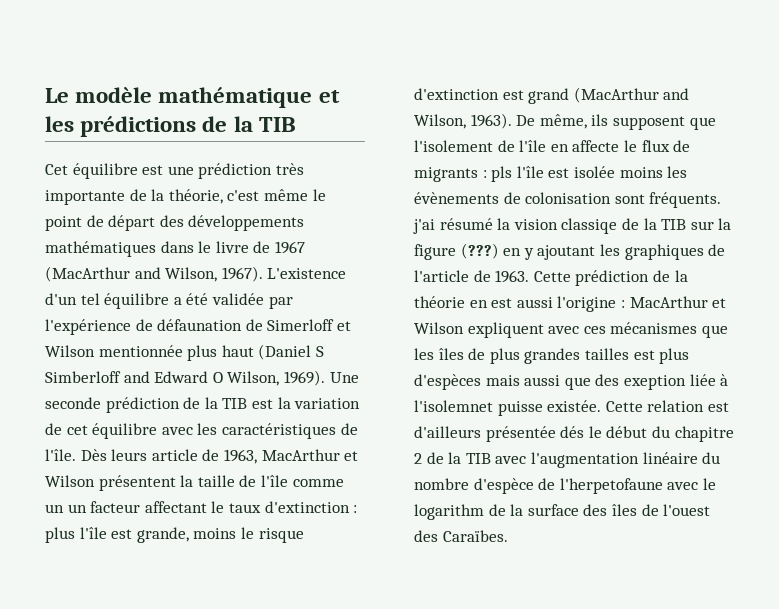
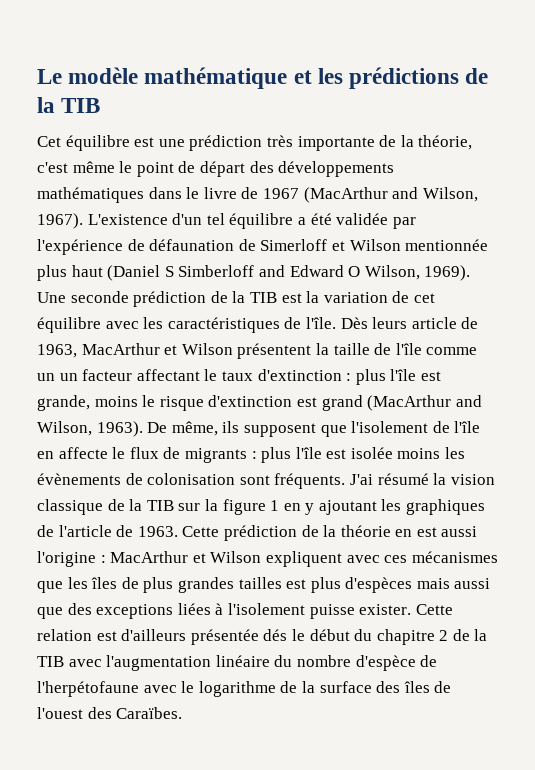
- De même, ils supposent que l'isolement de l'île en affecte le flux de migrants : pls l'île est isolée moins les évènements de colonisation sont fréquents. j'ai résumé la vision classiqe de la TIB sur la figure (???) en y ajoutant les graphiques de l'article de 1963.
+ De même, ils supposent que l'isolement de l'île en affecte le flux de migrants : plus l'île est isolée moins les évènements de colonisation sont fréquents. J'ai résumé la vision classique de la TIB sur la figure 1 en y ajoutant les graphiques de l'article de 1963.
- Cette prédiction de la théorie en est aussi l'origine : MacArthur et Wilson expliquent avec ces mécanismes que les îles de plus grandes tailles est plus d'espèces mais aussi que des exeption liée à l'isolemnet puisse existée.
+ Cette prédiction de la théorie en est aussi l'origine : MacArthur et Wilson expliquent avec ces mécanismes que les îles de plus grandes tailles est plus d'espèces mais aussi que des exceptions liées à l'isolement puisse exister.
- Cette relation est d'ailleurs présentée dés le début du chapitre 2 de la TIB avec l'augmentation linéaire du nombre d'espèce de l'herpetofaune avec le logarithm de la surface des îles de l'ouest des Caraïbes.
+ Cette relation est d'ailleurs présentée dés le début du chapitre 2 de la TIB avec l'augmentation linéaire du nombre d'espèce de l'herpétofaune avec le logarithme de la surface des îles de l'ouest des Caraïbes.

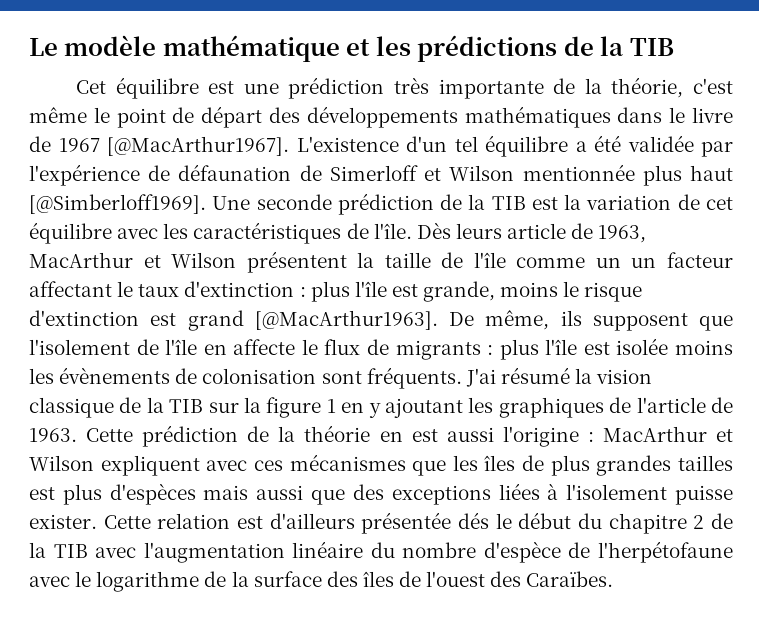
- Cet équilibre est une prédiction très importante de la théorie, c'est même le point de départ des développements mathématiques dans le livre de 1967 (MacArthur and Wilson, 1967).
+ Cet équilibre est une prédiction très importante de la théorie, c'est même le point de départ des développements mathématiques dans le livre de 1967 [@MacArthur1967].
- L'existence d'un tel équilibre a été validée par l'expérience de défaunation de Simerloff et Wilson mentionnée plus haut (Daniel S Simberloff and Edward O Wilson, 1969).
+ L'existence d'un tel équilibre a été validée par l'expérience de défaunation de Simerloff et Wilson mentionnée plus haut [@Simberloff1969].
- Dès leurs article de 1963, MacArthur et Wilson présentent la taille de l'île comme un un facteur affectant le taux d'extinction : plus l'île est grande, moins le risque d'extinction est grand (MacArthur and Wilson, 1963).
+ Dès leurs article de 1963, MacArthur et Wilson présentent la taille de l'île comme un un facteur affectant le taux d'extinction : plus l'île est grande, moins le risque d'extinction est grand [@MacArthur1963].

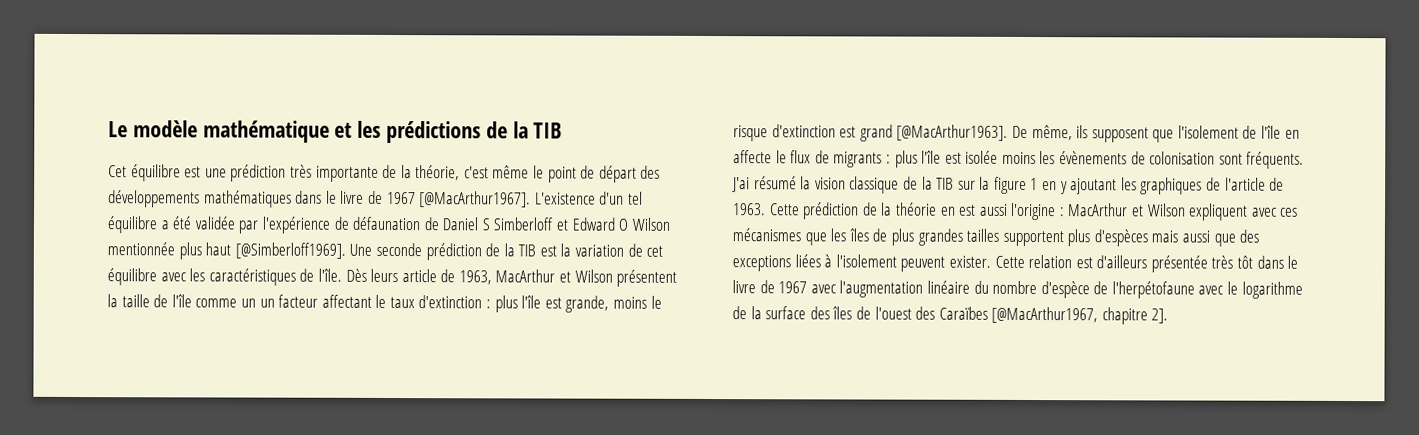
- L'existence d'un tel équilibre a été validée par l'expérience de défaunation de Simerloff et Wilson mentionnée plus haut [@Simberloff1969].
+ L'existence d'un tel équilibre a été validée par l'expérience de défaunation de Daniel S Simberloff et Edward O Wilson mentionnée plus haut [@Simberloff1969].
- Cette prédiction de la théorie en est aussi l'origine : MacArthur et Wilson expliquent avec ces mécanismes que les îles de plus grandes tailles est plus d'espèces mais aussi que des exceptions liées à l'isolement puisse exister.
+ Cette prédiction de la théorie en est aussi l'origine : MacArthur et Wilson expliquent avec ces mécanismes que les îles de plus grandes tailles supportent plus d'espèces mais aussi que des exceptions liées à l'isolement peuvent exister.
- Cette relation est d'ailleurs présentée dés le début du chapitre 2 de la TIB avec l'augmentation linéaire du nombre d'espèce de l'herpétofaune avec le logarithme de la surface des îles de l'ouest des Caraïbes.
+ Cette relation est d'ailleurs présentée très tôt dans le livre de 1967 avec l'augmentation linéaire du nombre d'espèce de l'herpétofaune avec le logarithme de la surface des îles de l'ouest des Caraïbes [@MacArthur1967, chapitre 2].

